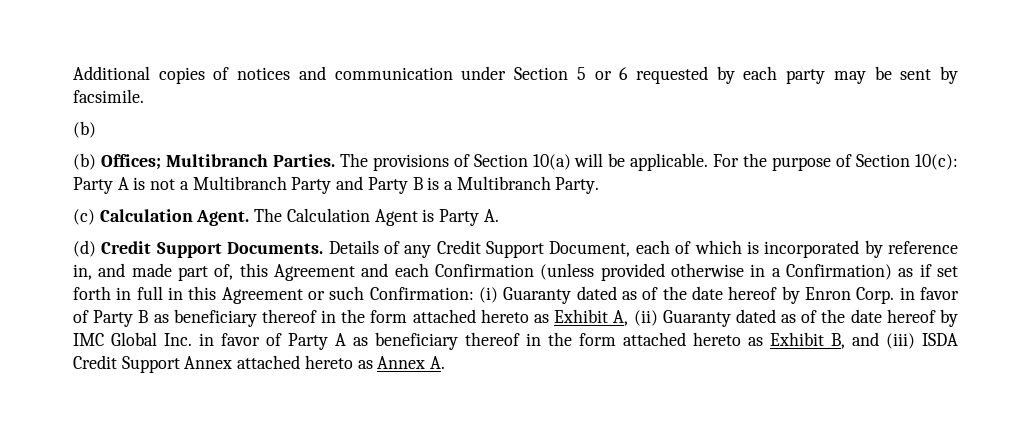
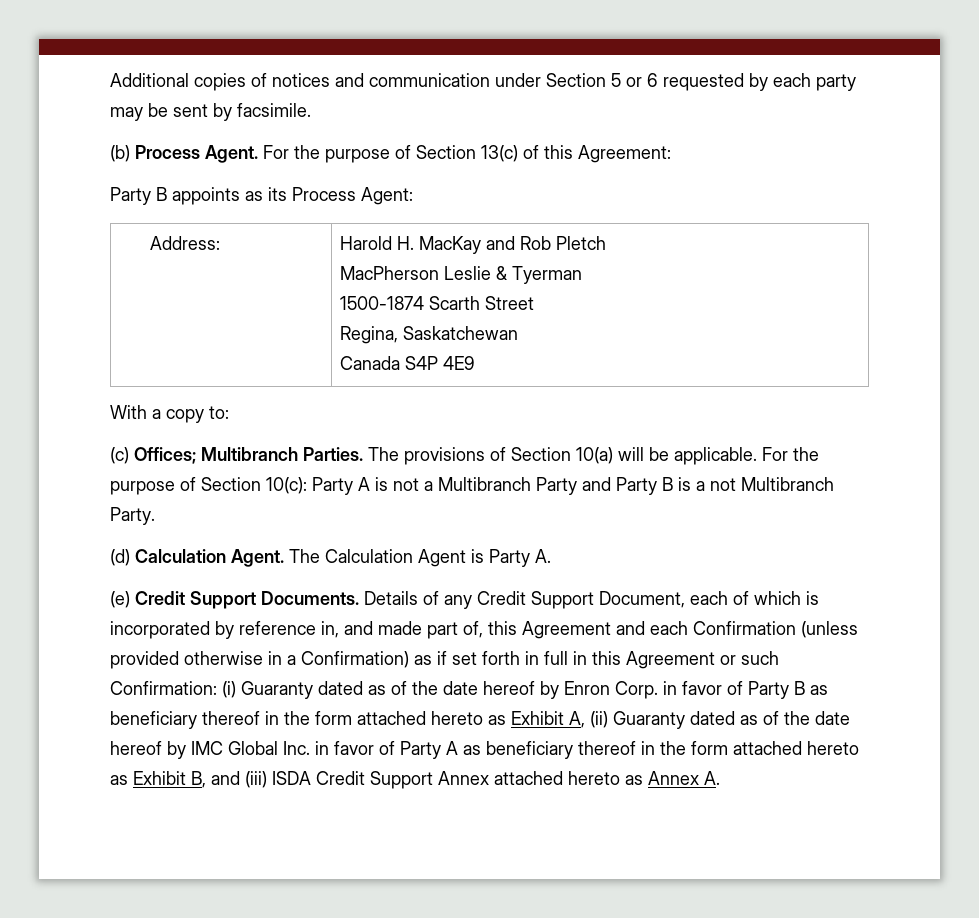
  Additional copies of notices and communication under Section 5 or 6 requested by each party may be sent by facsimile.
- (b)
- (b) Offices; Multibranch Parties.
+ (b) Process Agent. For the purpose of Section 13(c) of this Agreement:
+ Party B appoints as its Process Agent:
+ Address: | Harold H. MacKay and Rob Pletch
+ MacPherson Leslie & Tyerman
+ 1500-1874 Scarth Street
+ Regina, Saskatchewan
+ Canada S4P 4E9
+ With a copy to:
+ (c) Offices; Multibranch Parties.
- For the purpose of Section 10(c): Party A is not a Multibranch Party and Party B is a Multibranch Party.
+ For the purpose of Section 10(c): Party A is not a Multibranch Party and Party B is a not Multibranch Party.
- (c) Calculation Agent.
+ (d) Calculation Agent.
- (d) Credit Support Documents.
+ (e) Credit Support Documents.

